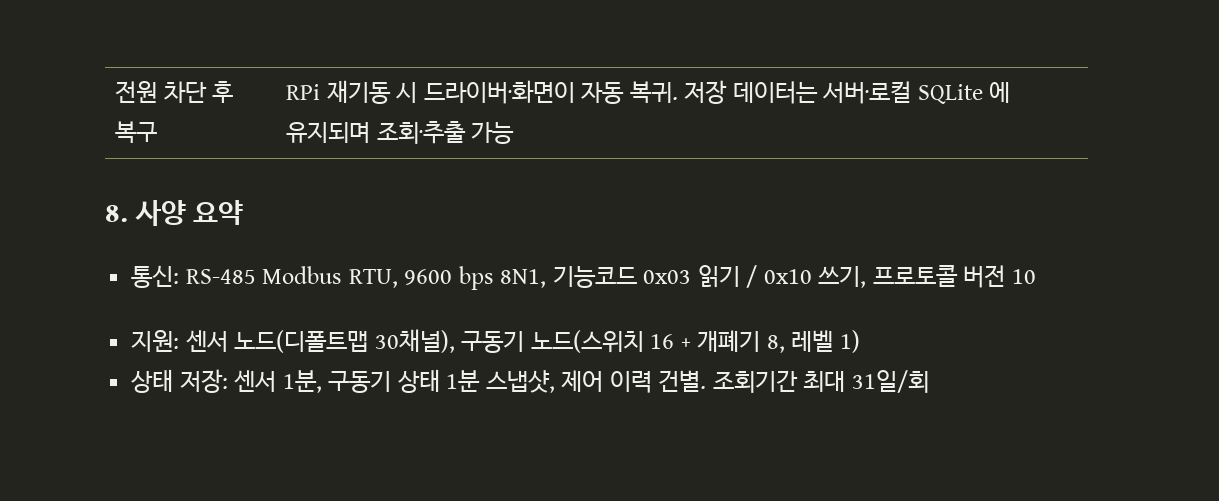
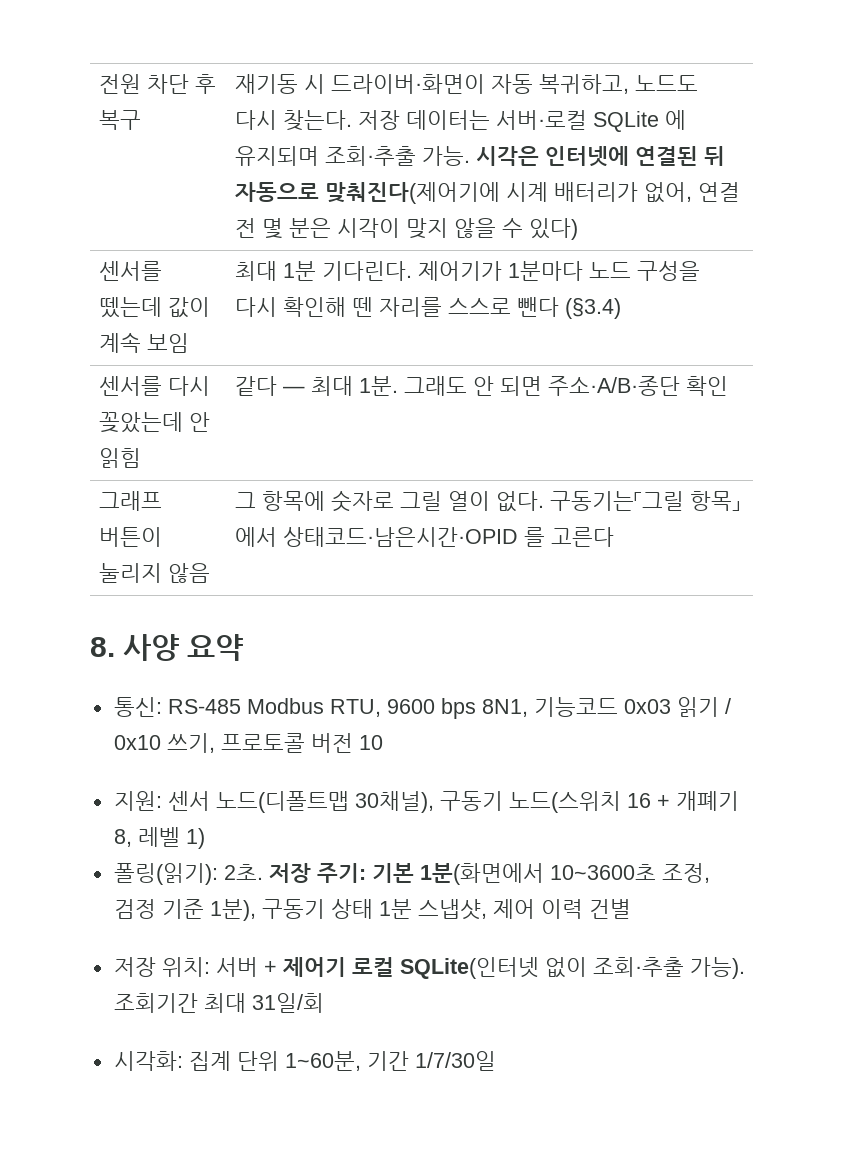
- 전원 차단 후 복구 | RPi 재기동 시 드라이버·화면이 자동 복귀. 저장 데이터는 서버·로컬 SQLite 에 유지되며 조회·추출 가능
+ 전원 차단 후 복구 | 재기동 시 드라이버·화면이 자동 복귀하고, 노드도 다시 찾는다. 저장 데이터는 서버·로컬 SQLite 에 유지되며 조회·추출 가능. 시각은 인터넷에 연결된 뒤 자동으로 맞춰진다(제어기에 시계 배터리가 없어, 연결 전 몇 분은 시각이 맞지 않을 수 있다)
+ 센서를 뗐는데 값이 계속 보임 | 최대 1분 기다린다. 제어기가 1분마다 노드 구성을 다시 확인해 뗀 자리를 스스로 뺀다 (§3.4)
+ 센서를 다시 꽂았는데 안 읽힘 | 같다 — 최대 1분. 그래도 안 되면 주소·A/B·종단 확인
+ 그래프 버튼이 눌리지 않음 | 그 항목에 숫자로 그릴 열이 없다. 구동기는「그릴 항목」에서 상태코드·남은시간·OPID 를 고른다
- 상태 저장: 센서 1분, 구동기 상태 1분 스냅샷, 제어 이력 건별. 조회기간 최대 31일/회
+ 폴링(읽기): 2초. 저장 주기: 기본 1분(화면에서 10~3600초 조정, 검정 기준 1분), 구동기 상태 1분 스냅샷, 제어 이력 건별
+ 저장 위치: 서버 + 제어기 로컬 SQLite(인터넷 없이 조회·추출 가능). 조회기간 최대 31일/회
+ 시각화: 집계 단위 1~60분, 기간 1/7/30일

